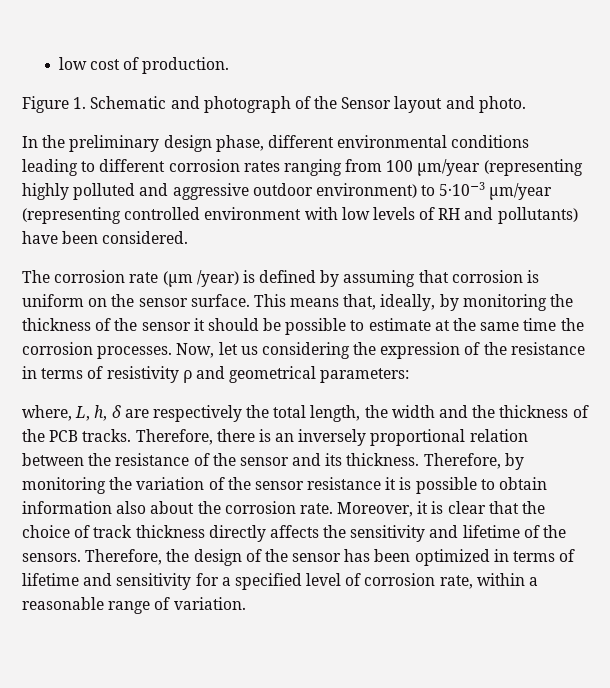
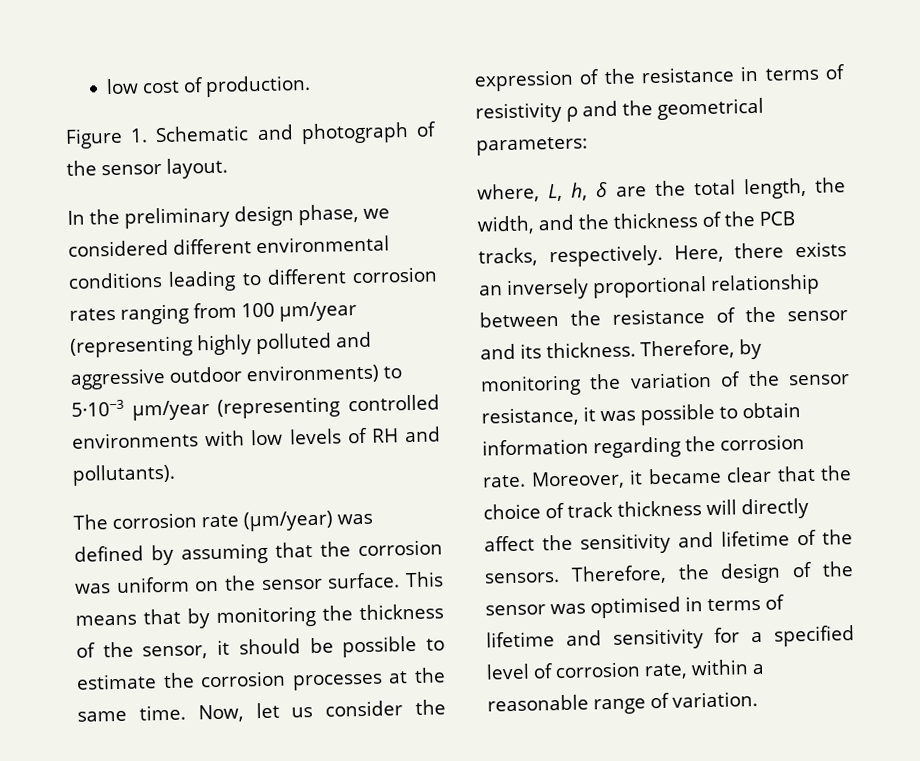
- Figure 1. Schematic and photograph of the Sensor layout and photo.
+ Figure 1. Schematic and photograph of the sensor layout.
- In the preliminary design phase, different environmental conditions leading to different corrosion rates ranging from 100 μm/year (representing highly polluted and aggressive outdoor environment) to 5·10−3 μm/year (representing controlled environment with low levels of RH and pollutants) have been considered.
+ In the preliminary design phase, we considered different environmental conditions leading to different corrosion rates ranging from 100 μm/year (representing highly polluted and aggressive outdoor environments) to 5·10−3 μm/year (representing controlled environments with low levels of RH and pollutants).
- The corrosion rate (μm /year) is defined by assuming that corrosion is uniform on the sensor surface.
+ The corrosion rate (μm/year) was defined by assuming that the corrosion was uniform on the sensor surface.
- This means that, ideally, by monitoring the thickness of the sensor it should be possible to estimate at the same time the corrosion processes.
+ This means that by monitoring the thickness of the sensor, it should be possible to estimate the corrosion processes at the same time.
- Now, let us considering the expression of the resistance in terms of resistivity ρ and geometrical parameters:
+ Now, let us consider the expression of the resistance in terms of resistivity ρ and the geometrical parameters:
- where, L, h, δ are respectively the total length, the width and the thickness of the PCB tracks. Therefore, there is an inversely proportional relation between the resistance of the sensor and its thickness.
+ where, L, h, δ are the total length, the width, and the thickness of the PCB tracks, respectively. Here, there exists an inversely proportional relationship between the resistance of the sensor and its thickness.
- Therefore, by monitoring the variation of the sensor resistance it is possible to obtain information also about the corrosion rate.
+ Therefore, by monitoring the variation of the sensor resistance, it was possible to obtain information regarding the corrosion rate.
- Moreover, it is clear that the choice of track thickness directly affects the sensitivity and lifetime of the sensors.
+ Moreover, it became clear that the choice of track thickness will directly affect the sensitivity and lifetime of the sensors.
- Therefore, the design of the sensor has been optimized in terms of lifetime and sensitivity for a specified level of corrosion rate, within a reasonable range of variation.
+ Therefore, the design of the sensor was optimised in terms of lifetime and sensitivity for a specified level of corrosion rate, within a reasonable range of variation.

